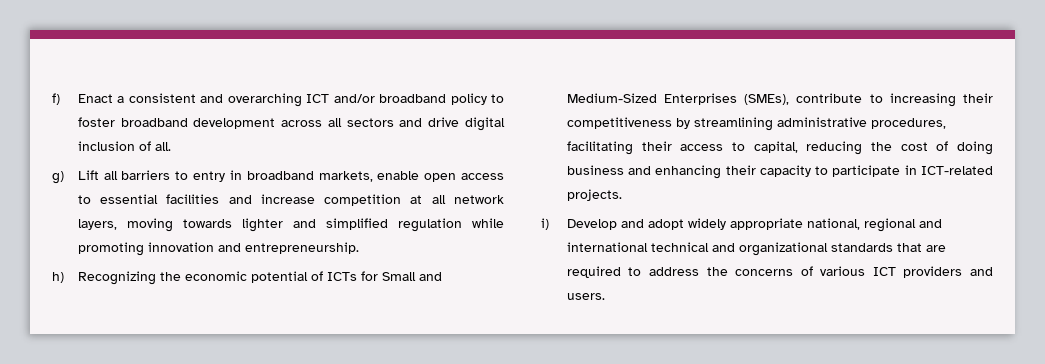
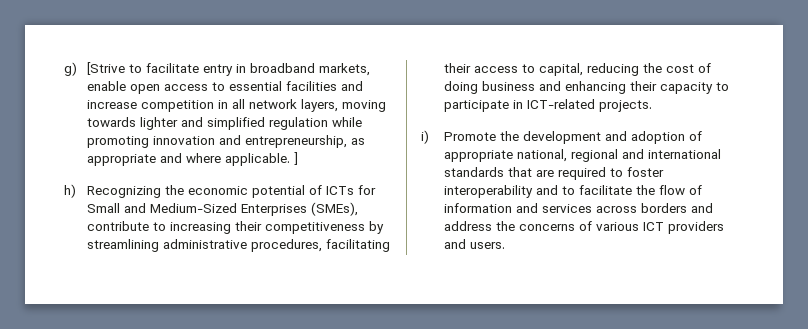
- f) Enact a consistent and overarching ICT and/or broadband policy to foster broadband development across all sectors and drive digital inclusion of all.
- g) Lift all barriers to entry in broadband markets, enable open access to essential facilities and increase competition at all network layers, moving towards lighter and simplified regulation while promoting innovation and entrepreneurship.
+ g) [Strive to facilitate entry in broadband markets, enable open access to essential facilities and increase competition in all network layers, moving towards lighter and simplified regulation while promoting innovation and entrepreneurship, as appropriate and where applicable. ]
- i) Develop and adopt widely appropriate national, regional and international technical and organizational standards that are required to address the concerns of various ICT providers and users.
+ i) Promote the development and adoption of appropriate national, regional and international standards that are required to foster interoperability and to facilitate the flow of information and services across borders and address the concerns of various ICT providers and users.

